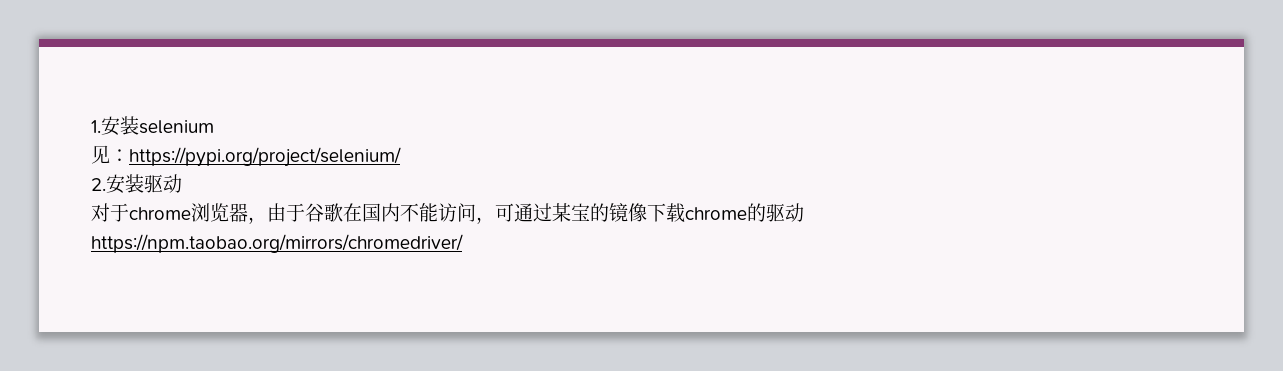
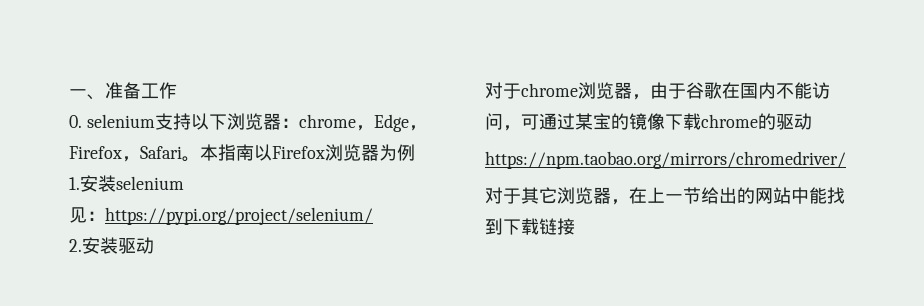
+ 一、准备工作
+ 0. selenium支持以下浏览器：chrome，Edge，Firefox，Safari。本指南以Firefox浏览器为例
+ 对于其它浏览器，在上一节给出的网站中能找到下载链接

